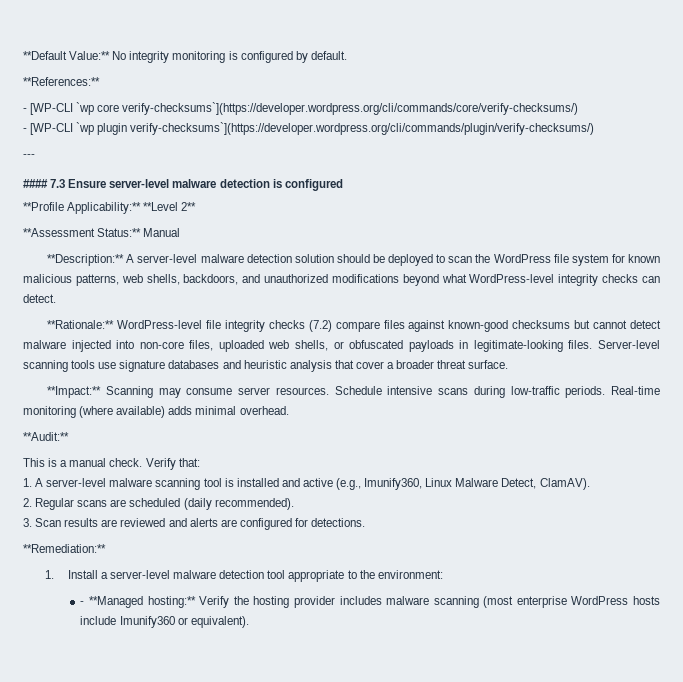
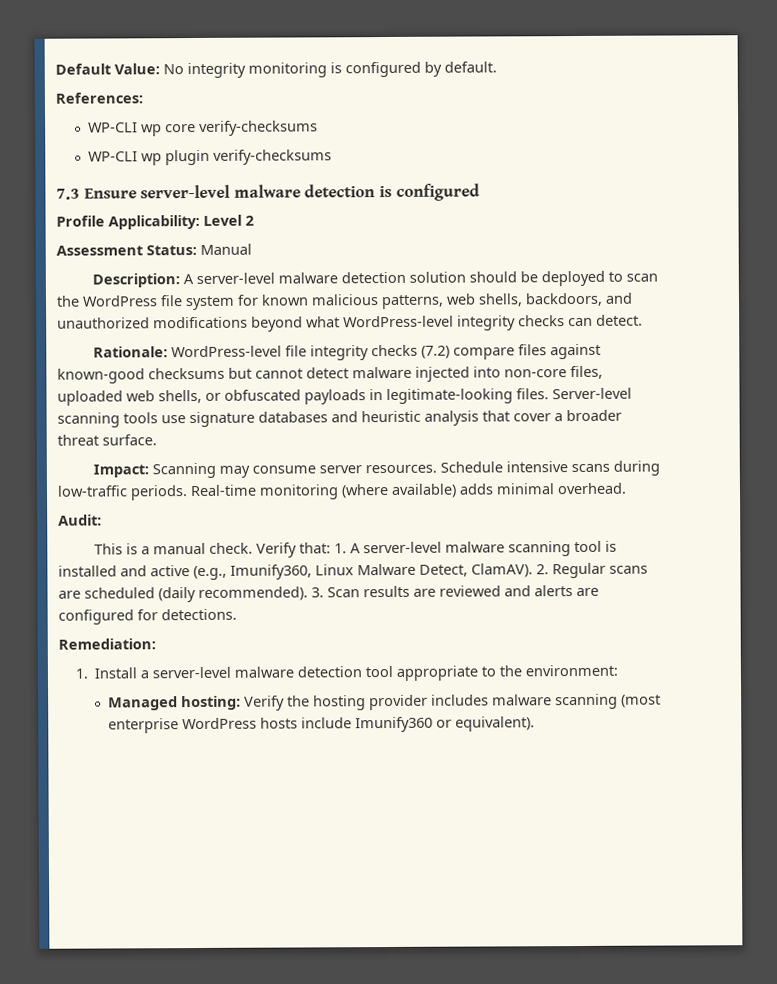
- **Default Value:** No integrity monitoring is configured by default.
+ Default Value: No integrity monitoring is configured by default.
- **References:**
- - [WP-CLI `wp core verify-checksums`](https://developer.wordpress.org/cli/commands/core/verify-checksums/)
- - [WP-CLI `wp plugin verify-checksums`](https://developer.wordpress.org/cli/commands/plugin/verify-checksums/)
- ---
- #### 7.3 Ensure server-level malware detection is configured
+ References:
+ WP-CLI wp core verify-checksums
+ WP-CLI wp plugin verify-checksums
+ 7.3 Ensure server-level malware detection is configured
- **Profile Applicability:** **Level 2**
- **Assessment Status:** Manual
+ Profile Applicability: Level 2
+ Assessment Status: Manual
- **Description:** A server-level malware detection solution should be deployed to scan the WordPress file system for known malicious patterns, web shells, backdoors, and unauthorized modifications beyond what WordPress-level integrity checks can detect.
+ Description: A server-level malware detection solution should be deployed to scan the WordPress file system for known malicious patterns, web shells, backdoors, and unauthorized modifications beyond what WordPress-level integrity checks can detect.
- **Rationale:** WordPress-level file integrity checks (7.2) compare files against known-good checksums but cannot detect malware injected into non-core files, uploaded web shells, or obfuscated payloads in legitimate-looking files.
+ Rationale: WordPress-level file integrity checks (7.2) compare files against known-good checksums but cannot detect malware injected into non-core files, uploaded web shells, or obfuscated payloads in legitimate-looking files.
- **Impact:** Scanning may consume server resources.
+ Impact: Scanning may consume server resources.
- **Audit:**
+ Audit:
- Verify that:
- 1. A server-level malware scanning tool is installed and active (e.g., Imunify360, Linux Malware Detect, ClamAV).
- 2. Regular scans are scheduled (daily recommended).
- 3. Scan results are reviewed and alerts are configured for detections.
+ Verify that: 1. A server-level malware scanning tool is installed and active (e.g., Imunify360, Linux Malware Detect, ClamAV). 2. Regular scans are scheduled (daily recommended). 3. Scan results are reviewed and alerts are configured for detections.
- **Remediation:**
+ Remediation:
- - **Managed hosting:** Verify the hosting provider includes malware scanning (most enterprise WordPress hosts include Imunify360 or equivalent).
+ Managed hosting: Verify the hosting provider includes malware scanning (most enterprise WordPress hosts include Imunify360 or equivalent).

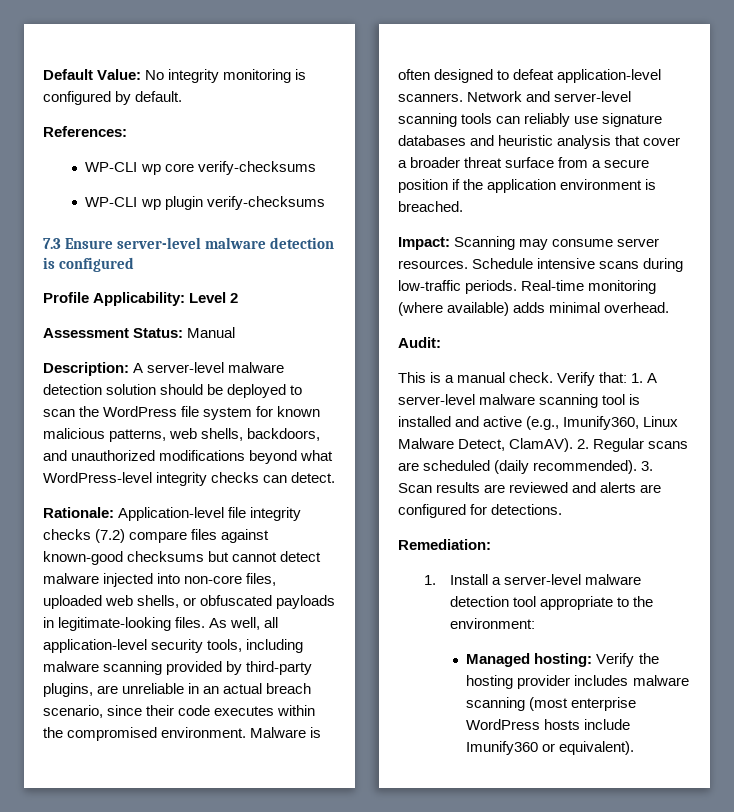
- Rationale: WordPress-level file integrity checks (7.2) compare files against known-good checksums but cannot detect malware injected into non-core files, uploaded web shells, or obfuscated payloads in legitimate-looking files.
+ Rationale: Application-level file integrity checks (7.2) compare files against known-good checksums but cannot detect malware injected into non-core files, uploaded web shells, or obfuscated payloads in legitimate-looking files.
- Server-level scanning tools use signature databases and heuristic analysis that cover a broader threat surface.
+ As well, all application-level security tools, including malware scanning provided by third-party plugins, are unreliable in an actual breach scenario, since their code executes within the compromised environment. Malware is often designed to defeat application-level scanners. Network and server-level scanning tools can reliably use signature databases and heuristic analysis that cover a broader threat surface from a secure position if the application environment is breached.

